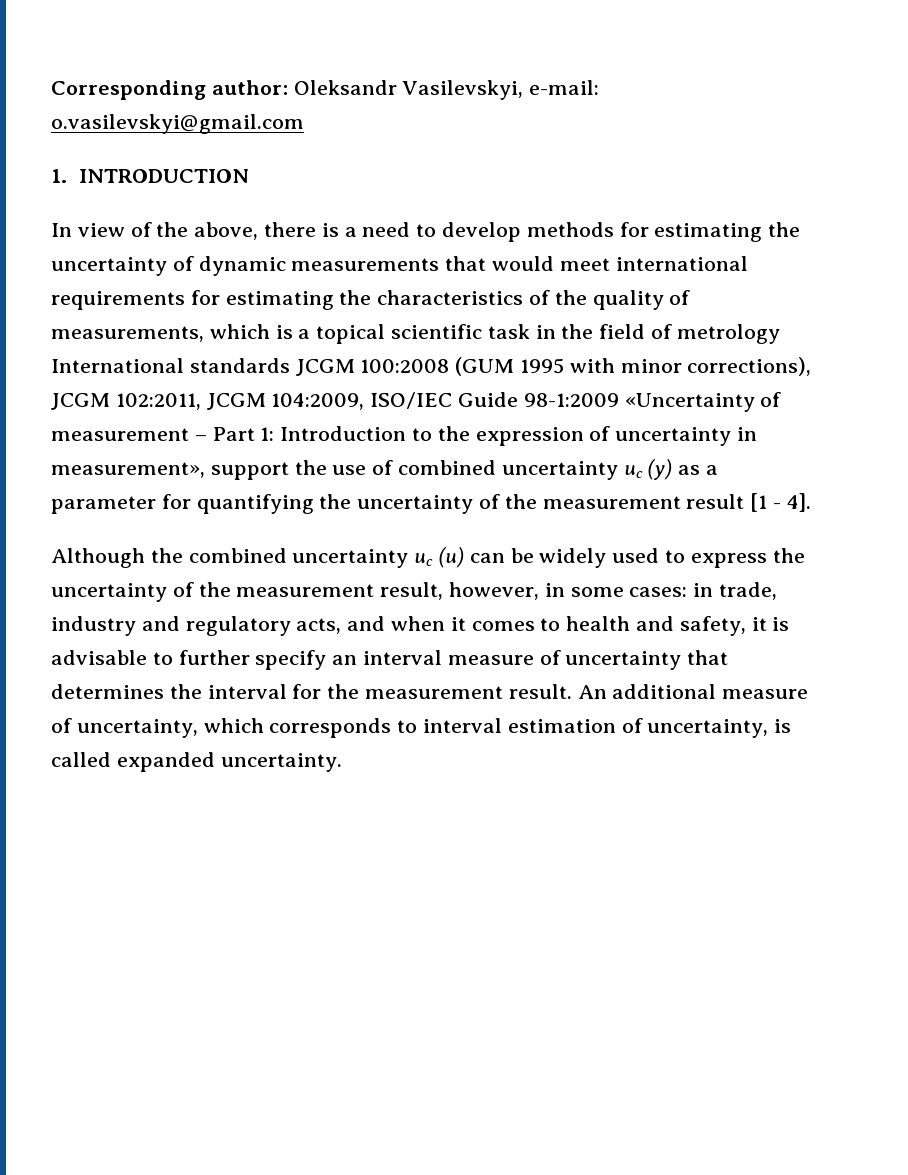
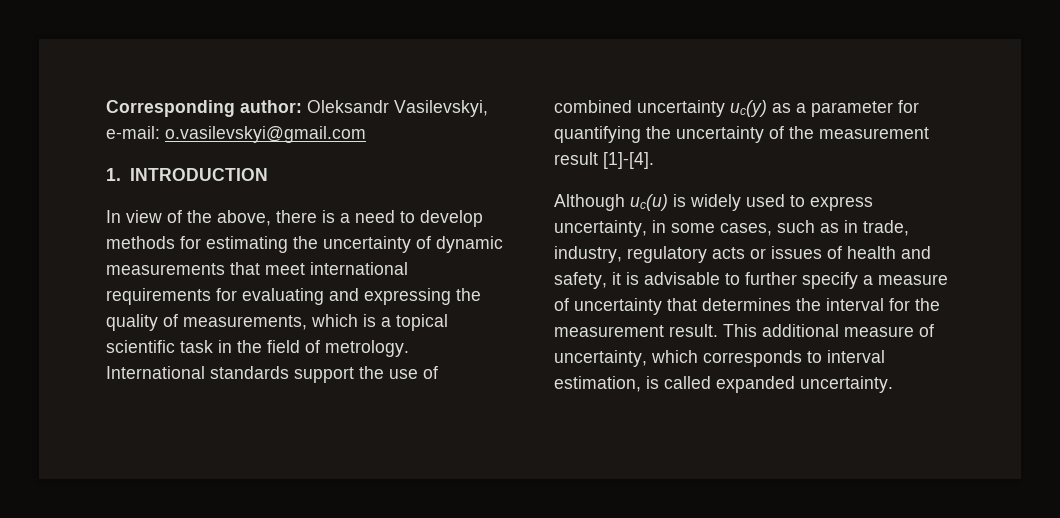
- In view of the above, there is a need to develop methods for estimating the uncertainty of dynamic measurements that would meet international requirements for estimating the characteristics of the quality of measurements, which is a topical scientific task in the field of metrology International standards JCGM 100:2008 (GUM 1995 with minor corrections), JCGM 102:2011, JCGM 104:2009, ISO/IEC Guide 98-1:2009 «Uncertainty of measurement – Part 1: Introduction to the expression of uncertainty in measurement», support the use of combined uncertainty uc (y) as a parameter for quantifying the uncertainty of the measurement result [1 - 4].
- Although the combined uncertainty uc (u) can be widely used to express the uncertainty of the measurement result, however, in some cases: in trade, industry and regulatory acts, and when it comes to health and safety, it is advisable to further specify an interval measure of uncertainty that determines the interval for the measurement result.
+ In view of the above, there is a need to develop methods for estimating the uncertainty of dynamic measurements that meet international requirements for evaluating and expressing the quality of measurements, which is a topical scientific task in the field of metrology. International standards support the use of combined uncertainty uc(y) as a parameter for quantifying the uncertainty of the measurement result [1]-[4].
+ Although uc(u) is widely used to express uncertainty, in some cases, such as in trade, industry, regulatory acts or issues of health and safety, it is advisable to further specify a measure of uncertainty that determines the interval for the measurement result.
- An additional measure of uncertainty, which corresponds to interval estimation of uncertainty, is called expanded uncertainty.
+ This additional measure of uncertainty, which corresponds to interval estimation, is called expanded uncertainty.

